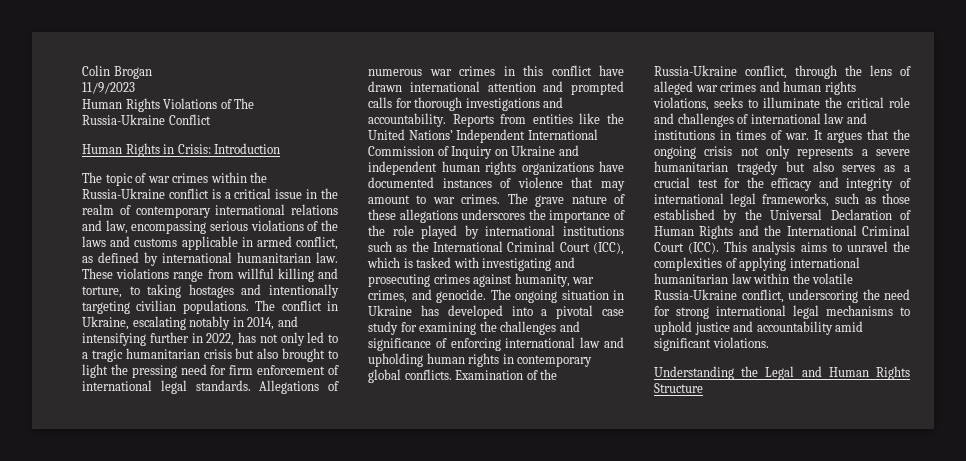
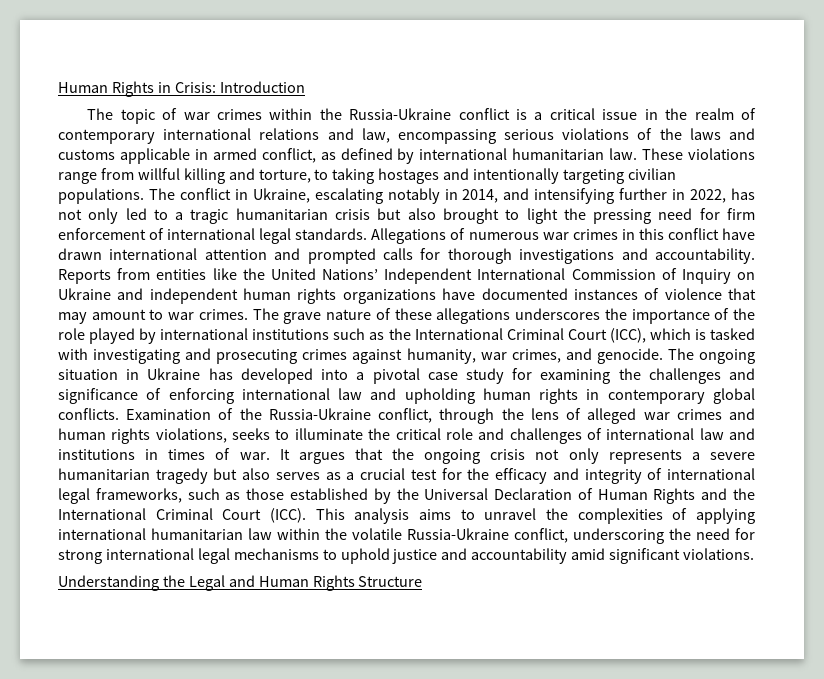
- Colin Brogan
- 11/9/2023
- Human Rights Violations of The Russia-Ukraine Conflict

